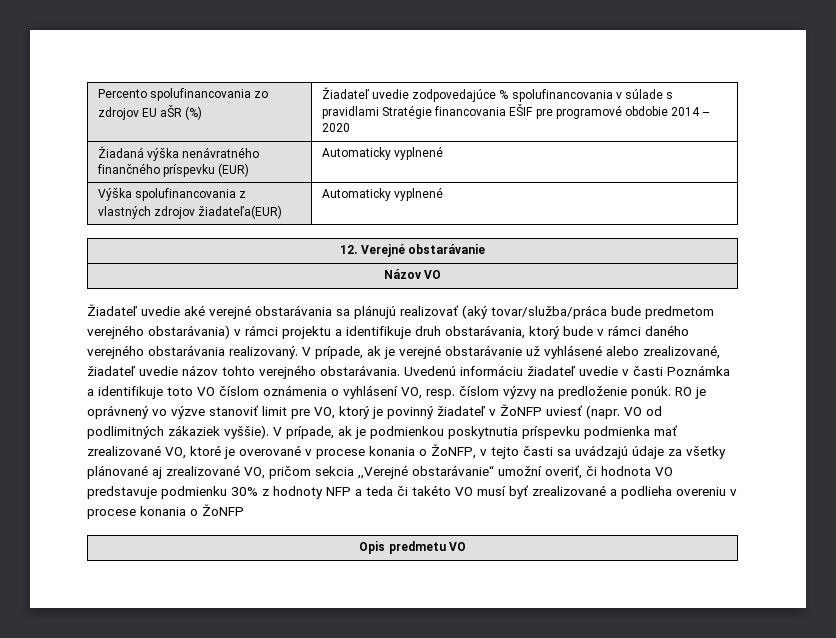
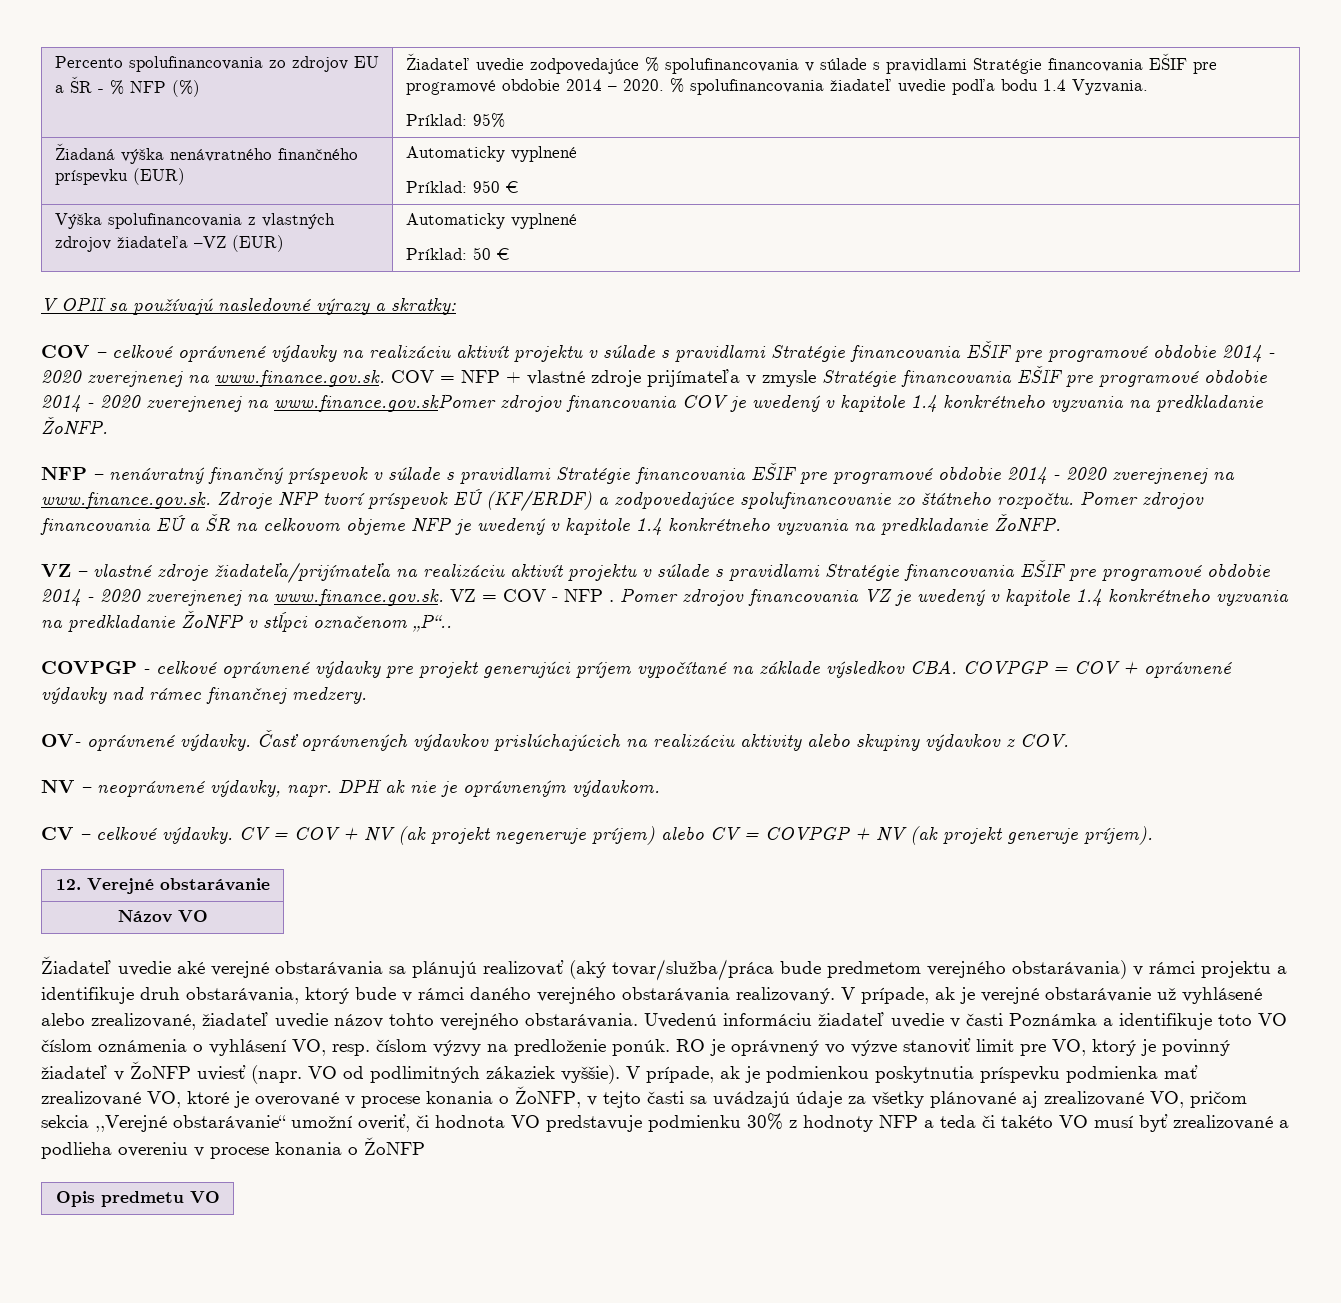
- Percento spolufinancovania zo zdrojov EU aŠR (%) | Žiadateľ uvedie zodpovedajúce % spolufinancovania v súlade s pravidlami Stratégie financovania EŠIF pre programové obdobie 2014 – 2020
+ Percento spolufinancovania zo zdrojov EU a ŠR - % NFP (%) | Žiadateľ uvedie zodpovedajúce % spolufinancovania v súlade s pravidlami Stratégie financovania EŠIF pre programové obdobie 2014 – 2020. % spolufinancovania žiadateľ uvedie podľa bodu 1.4 Vyzvania.
+ Príklad: 95%
  Žiadaná výška nenávratného finančného príspevku (EUR) | Automaticky vyplnené
+ Príklad: 950 €
- Výška spolufinancovania z vlastných zdrojov žiadateľa(EUR) | Automaticky vyplnené
+ Výška spolufinancovania z vlastných zdrojov žiadateľa –VZ (EUR) | Automaticky vyplnené
+ Príklad: 50 €
+ V OPII sa používajú nasledovné výrazy a skratky:
+ COV – celkové oprávnené výdavky na realizáciu aktivít projektu v súlade s pravidlami Stratégie financovania EŠIF pre programové obdobie 2014 - 2020 zverejnenej na www.finance.gov.sk. COV = NFP + vlastné zdroje prijímateľa v zmysle Stratégie financovania EŠIF pre programové obdobie 2014 - 2020 zverejnenej na www.finance.gov.skPomer zdrojov financovania COV je uvedený v kapitole 1.4 konkrétneho vyzvania na predkladanie ŽoNFP.
+ NFP – nenávratný finančný príspevok v súlade s pravidlami Stratégie financovania EŠIF pre programové obdobie 2014 - 2020 zverejnenej na www.finance.gov.sk. Zdroje NFP tvorí príspevok EÚ (KF/ERDF) a zodpovedajúce spolufinancovanie zo štátneho rozpočtu. Pomer zdrojov financovania EÚ a ŠR na celkovom objeme NFP je uvedený v kapitole 1.4 konkrétneho vyzvania na predkladanie ŽoNFP.
+ VZ – vlastné zdroje žiadateľa/prijímateľa na realizáciu aktivít projektu v súlade s pravidlami Stratégie financovania EŠIF pre programové obdobie 2014 - 2020 zverejnenej na www.finance.gov.sk. VZ = COV - NFP . Pomer zdrojov financovania VZ je uvedený v kapitole 1.4 konkrétneho vyzvania na predkladanie ŽoNFP v stĺpci označenom „P“..
+ COVPGP - celkové oprávnené výdavky pre projekt generujúci príjem vypočítané na základe výsledkov CBA. COVPGP = COV + oprávnené výdavky nad rámec finančnej medzery.
+ OV- oprávnené výdavky. Časť oprávnených výdavkov prislúchajúcich na realizáciu aktivity alebo skupiny výdavkov z COV.
+ NV – neoprávnené výdavky, napr. DPH ak nie je oprávneným výdavkom.
+ CV – celkové výdavky. CV = COV + NV (ak projekt negeneruje príjem) alebo CV = COVPGP + NV (ak projekt generuje príjem).

